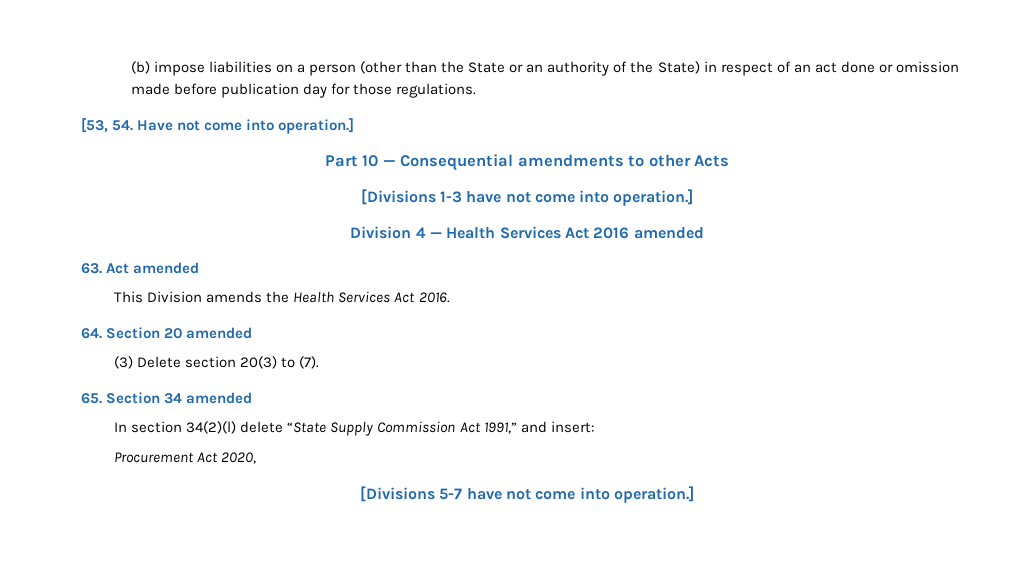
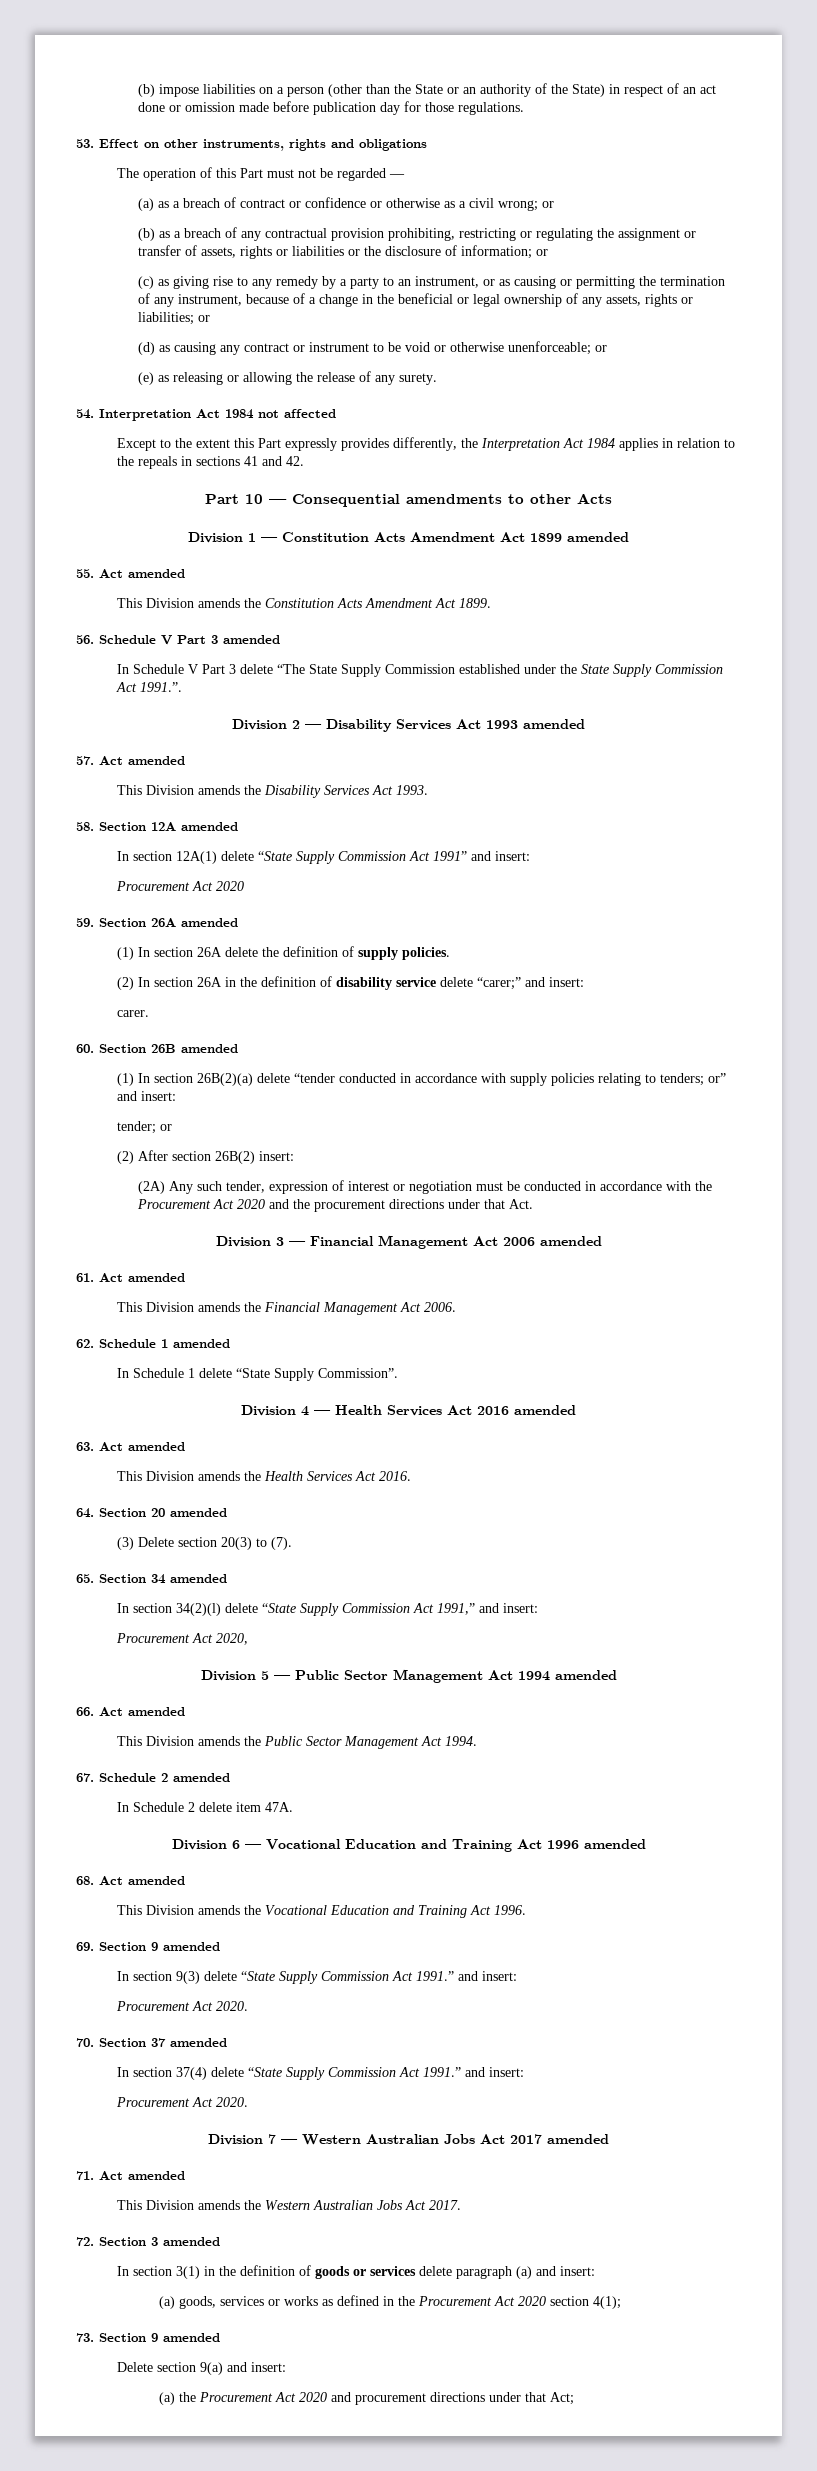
- [53, 54. Have not come into operation.]
+ 53. Effect on other instruments, rights and obligations
+ The operation of this Part must not be regarded —
+ (a) as a breach of contract or confidence or otherwise as a civil wrong; or
+ (b) as a breach of any contractual provision prohibiting, restricting or regulating the assignment or transfer of assets, rights or liabilities or the disclosure of information; or
+ (c) as giving rise to any remedy by a party to an instrument, or as causing or permitting the termination of any instrument, because of a change in the beneficial or legal ownership of any assets, rights or liabilities; or
+ (d) as causing any contract or instrument to be void or otherwise unenforceable; or
+ (e) as releasing or allowing the release of any surety.
+ 54. Interpretation Act 1984 not affected
+ Except to the extent this Part expressly provides differently, the Interpretation Act 1984 applies in relation to the repeals in sections 41 and 42.
- [Divisions 1-3 have not come into operation.]
+ Division 1 — Constitution Acts Amendment Act 1899 amended
+ 55. Act amended
+ This Division amends the Constitution Acts Amendment Act 1899.
+ 56. Schedule V Part 3 amended
+ In Schedule V Part 3 delete “The State Supply Commission established under the State Supply Commission Act 1991.”.
+ Division 2 — Disability Services Act 1993 amended
+ 57. Act amended
+ This Division amends the Disability Services Act 1993.
+ 58. Section 12A amended
+ In section 12A(1) delete “State Supply Commission Act 1991” and insert:
+ Procurement Act 2020
+ 59. Section 26A amended
+ (1) In section 26A delete the definition of supply policies.
+ (2) In section 26A in the definition of disability service delete “carer;” and insert:
+ carer.
+ 60. Section 26B amended
+ (1) In section 26B(2)(a) delete “tender conducted in accordance with supply policies relating to tenders; or” and insert:
+ tender; or
+ (2) After section 26B(2) insert:
+ (2A) Any such tender, expression of interest or negotiation must be conducted in accordance with the Procurement Act 2020 and the procurement directions under that Act.
+ Division 3 — Financial Management Act 2006 amended
+ 61. Act amended
+ This Division amends the Financial Management Act 2006.
+ 62. Schedule 1 amended
+ In Schedule 1 delete “State Supply Commission”.
- [Divisions 5-7 have not come into operation.]
+ Division 5 — Public Sector Management Act 1994 amended
+ 66. Act amended
+ This Division amends the Public Sector Management Act 1994.
+ 67. Schedule 2 amended
+ In Schedule 2 delete item 47A.
+ Division 6 — Vocational Education and Training Act 1996 amended
+ 68. Act amended
+ This Division amends the Vocational Education and Training Act 1996.
+ 69. Section 9 amended
+ In section 9(3) delete “State Supply Commission Act 1991.” and insert:
+ Procurement Act 2020.
+ 70. Section 37 amended
+ In section 37(4) delete “State Supply Commission Act 1991.” and insert:
+ Procurement Act 2020.
+ Division 7 — Western Australian Jobs Act 2017 amended
+ 71. Act amended
+ This Division amends the Western Australian Jobs Act 2017.
+ 72. Section 3 amended
+ In section 3(1) in the definition of goods or services delete paragraph (a) and insert:
+ (a) goods, services or works as defined in the Procurement Act 2020 section 4(1);
+ 73. Section 9 amended
+ Delete section 9(a) and insert:
+ (a) the Procurement Act 2020 and procurement directions under that Act;

